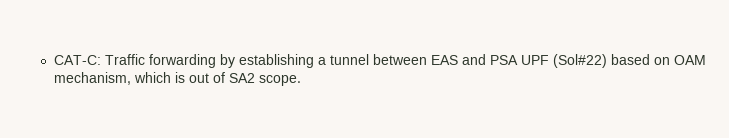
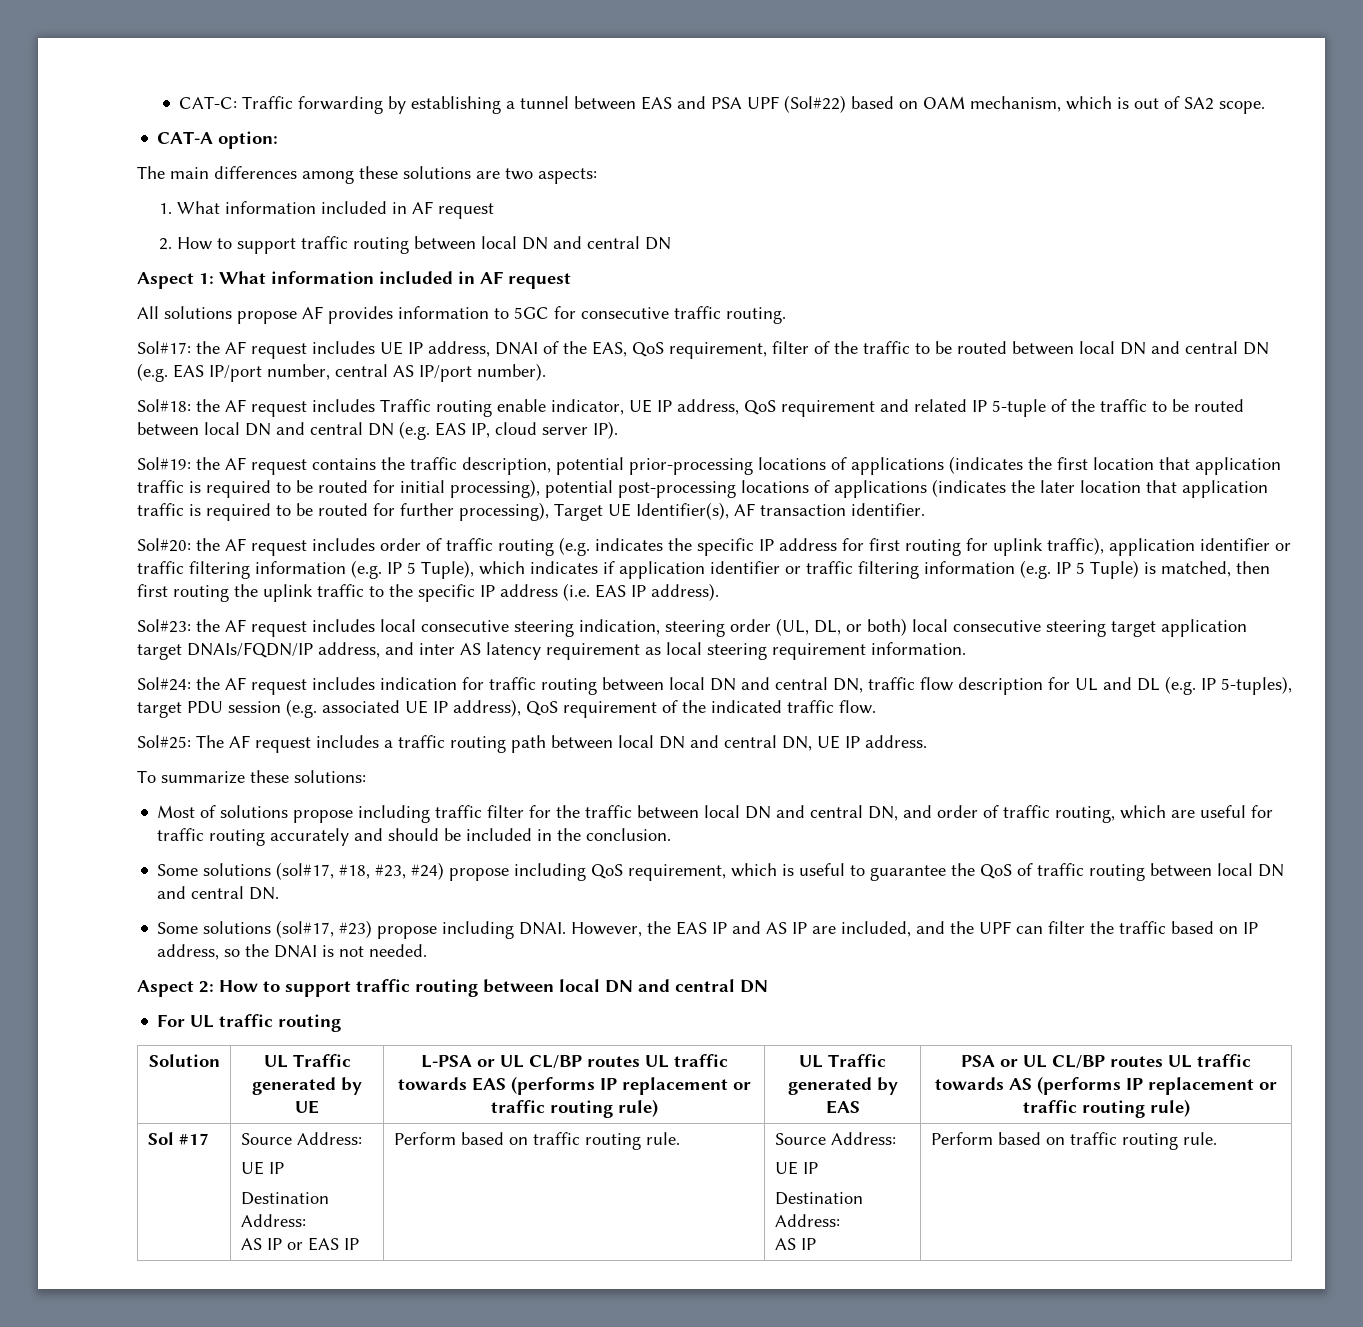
+ CAT-A option:
+ The main differences among these solutions are two aspects:
+ 1. What information included in AF request
+ 2. How to support traffic routing between local DN and central DN
+ Aspect 1: What information included in AF request
+ All solutions propose AF provides information to 5GC for consecutive traffic routing.
+ Sol#17: the AF request includes UE IP address, DNAI of the EAS, QoS requirement, filter of the traffic to be routed between local DN and central DN (e.g. EAS IP/port number, central AS IP/port number).
+ Sol#18: the AF request includes Traffic routing enable indicator, UE IP address, QoS requirement and related IP 5-tuple of the traffic to be routed between local DN and central DN (e.g. EAS IP, cloud server IP).
+ Sol#19: the AF request contains the traffic description, potential prior-processing locations of applications (indicates the first location that application traffic is required to be routed for initial processing), potential post-processing locations of applications (indicates the later location that application traffic is required to be routed for further processing), Target UE Identifier(s), AF transaction identifier.
+ Sol#20: the AF request includes order of traffic routing (e.g. indicates the specific IP address for first routing for uplink traffic), application identifier or traffic filtering information (e.g. IP 5 Tuple), which indicates if application identifier or traffic filtering information (e.g. IP 5 Tuple) is matched, then first routing the uplink traffic to the specific IP address (i.e. EAS IP address).
+ Sol#23: the AF request includes local consecutive steering indication, steering order (UL, DL, or both) local consecutive steering target application target DNAIs/FQDN/IP address, and inter AS latency requirement as local steering requirement information.
+ Sol#24: the AF request includes indication for traffic routing between local DN and central DN, traffic flow description for UL and DL (e.g. IP 5-tuples), target PDU session (e.g. associated UE IP address), QoS requirement of the indicated traffic flow.
+ Sol#25: The AF request includes a traffic routing path between local DN and central DN, UE IP address.
+ To summarize these solutions:
+ Most of solutions propose including traffic filter for the traffic between local DN and central DN, and order of traffic routing, which are useful for traffic routing accurately and should be included in the conclusion.
+ Some solutions (sol#17, #18, #23, #24) propose including QoS requirement, which is useful to guarantee the QoS of traffic routing between local DN and central DN.
+ Some solutions (sol#17, #23) propose including DNAI. However, the EAS IP and AS IP are included, and the UPF can filter the traffic based on IP address, so the DNAI is not needed.
+ Aspect 2: How to support traffic routing between local DN and central DN
+ For UL traffic routing
+ Solution | UL Traffic generated by UE | L-PSA or UL CL/BP routes UL traffic towards EAS (performs IP replacement or traffic routing rule) | UL Traffic generated by EAS | PSA or UL CL/BP routes UL traffic towards AS (performs IP replacement or traffic routing rule)
+ Sol #17 | Source Address:
+ UE IP
+ Destination Address:
+ AS IP or EAS IP | Perform based on traffic routing rule. | Source Address:
+ UE IP
+ Destination Address:
+ AS IP | Perform based on traffic routing rule.

